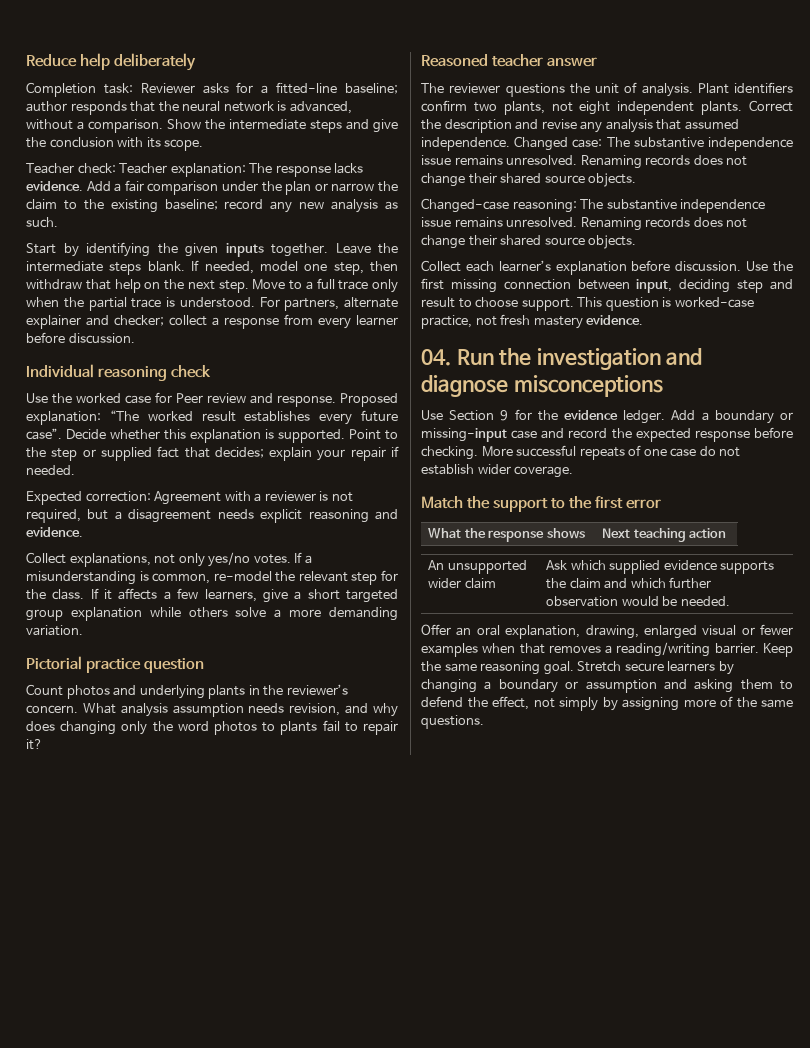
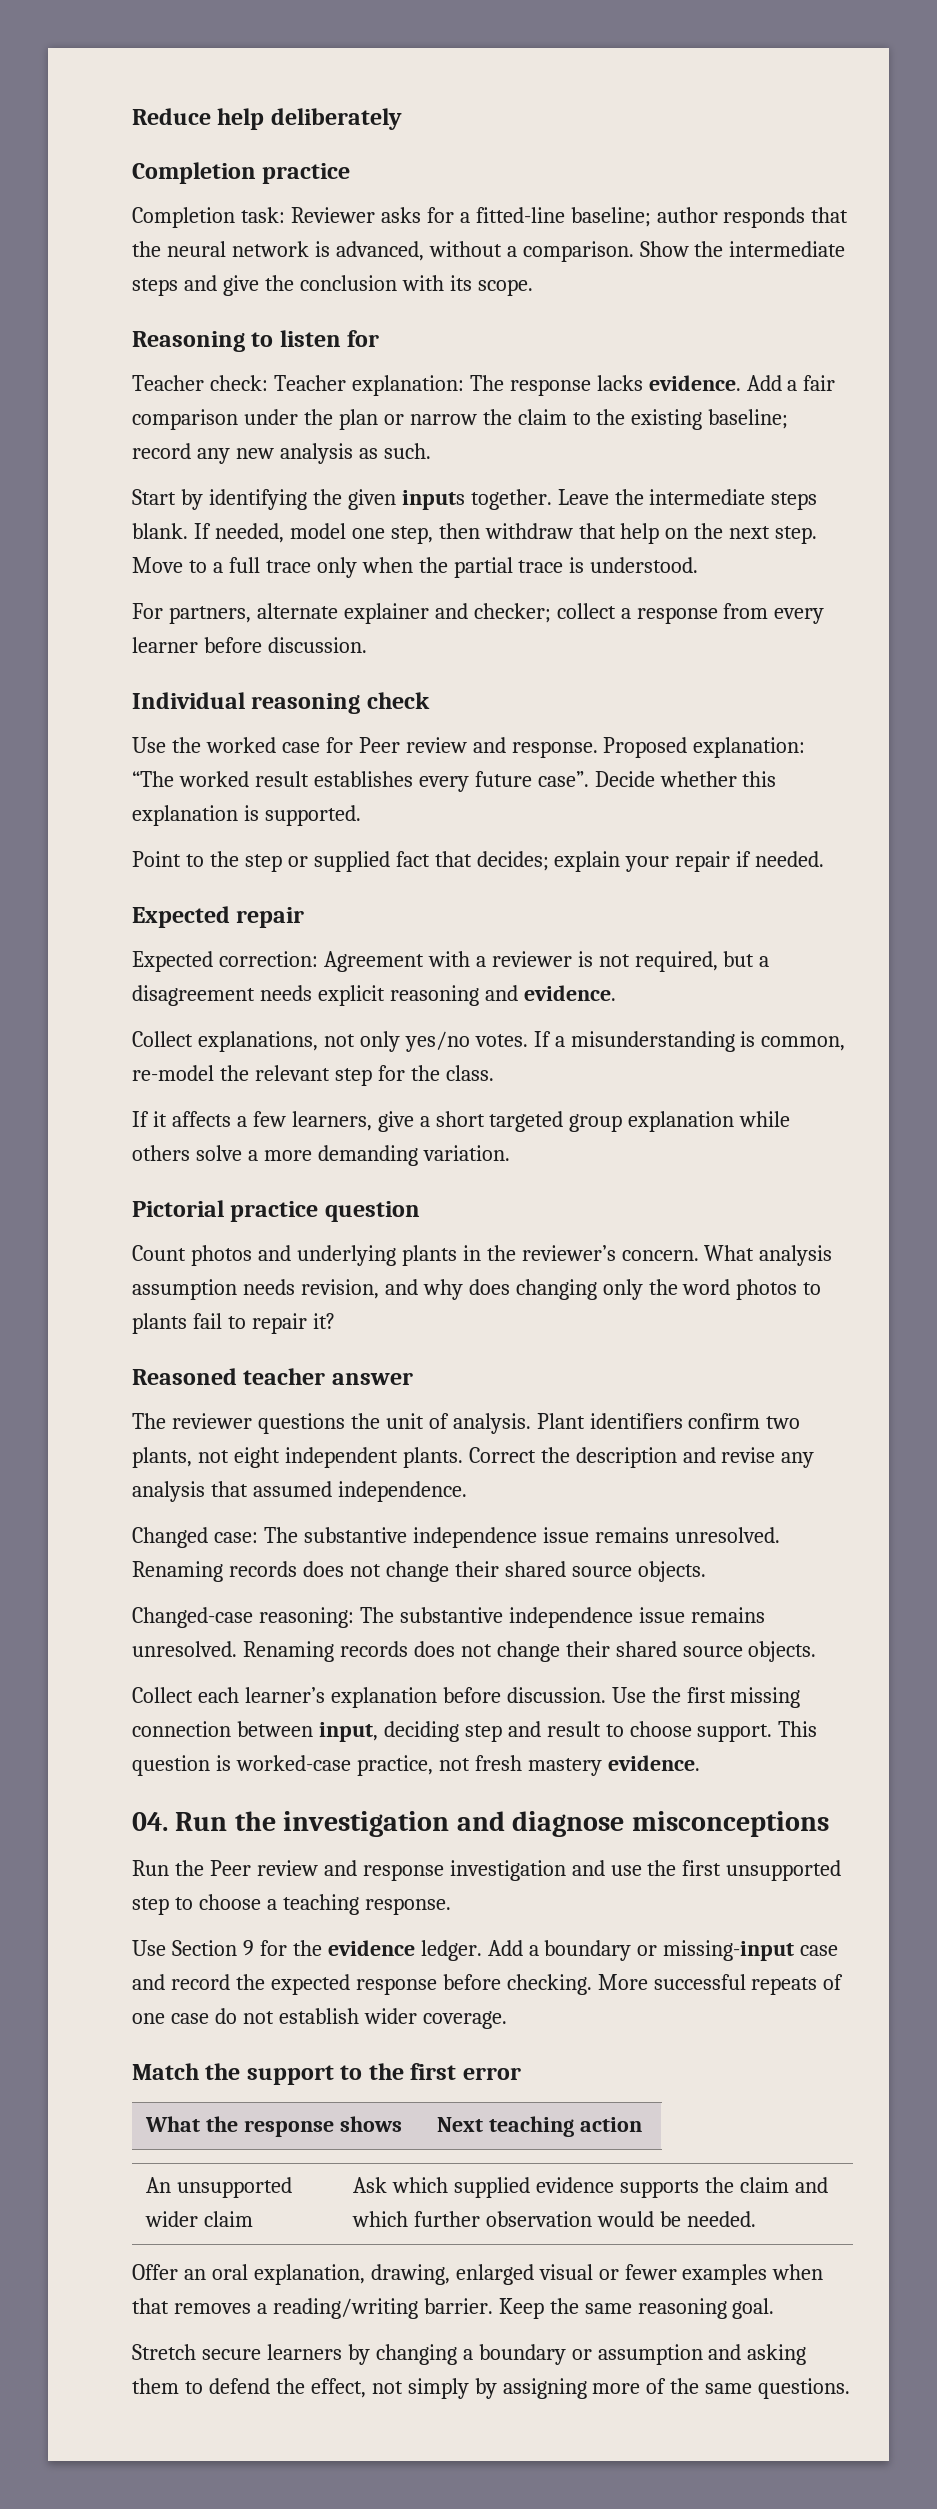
+ Completion practice
+ Reasoning to listen for
- Move to a full trace only when the partial trace is understood. For partners, alternate explainer and checker; collect a response from every learner before discussion.
+ Move to a full trace only when the partial trace is understood.
+ For partners, alternate explainer and checker; collect a response from every learner before discussion.
- Decide whether this explanation is supported. Point to the step or supplied fact that decides; explain your repair if needed.
+ Decide whether this explanation is supported.
+ Point to the step or supplied fact that decides; explain your repair if needed.
+ Expected repair
- If a misunderstanding is common, re-model the relevant step for the class. If it affects a few learners, give a short targeted group explanation while others solve a more demanding variation.
+ If a misunderstanding is common, re-model the relevant step for the class.
+ If it affects a few learners, give a short targeted group explanation while others solve a more demanding variation.
- Correct the description and revise any analysis that assumed independence. Changed case: The substantive independence issue remains unresolved.
+ Correct the description and revise any analysis that assumed independence.
+ Changed case: The substantive independence issue remains unresolved.
+ Run the Peer review and response investigation and use the first unsupported step to choose a teaching response.
- Keep the same reasoning goal. Stretch secure learners by changing a boundary or assumption and asking them to defend the effect, not simply by assigning more of the same questions.
+ Keep the same reasoning goal.
+ Stretch secure learners by changing a boundary or assumption and asking them to defend the effect, not simply by assigning more of the same questions.

